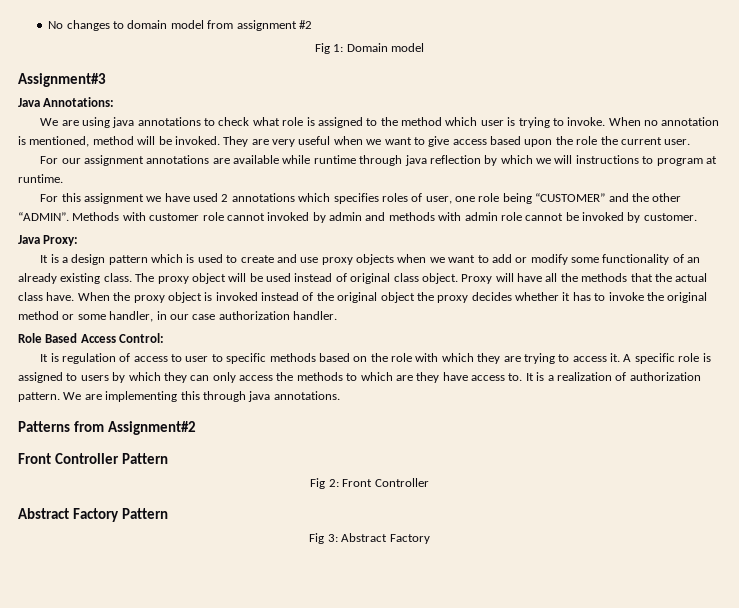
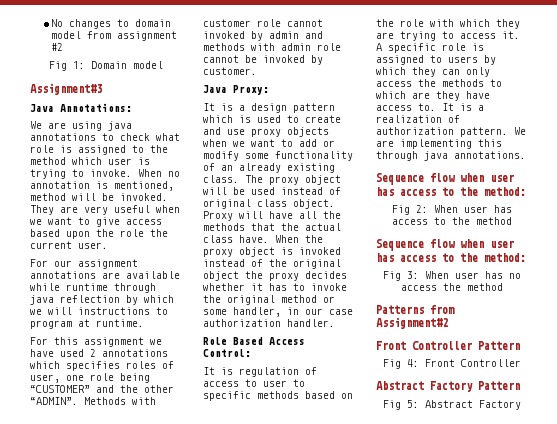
  We are implementing this through java annotations.
+ Sequence flow when user has access to the method:
+ Fig 2: When user has access to the method
+ Sequence flow when user has access to the method:
+ Fig 3: When user has no access the method
- Fig 2: Front Controller
+ Fig 4: Front Controller
- Fig 3: Abstract Factory
+ Fig 5: Abstract Factory

